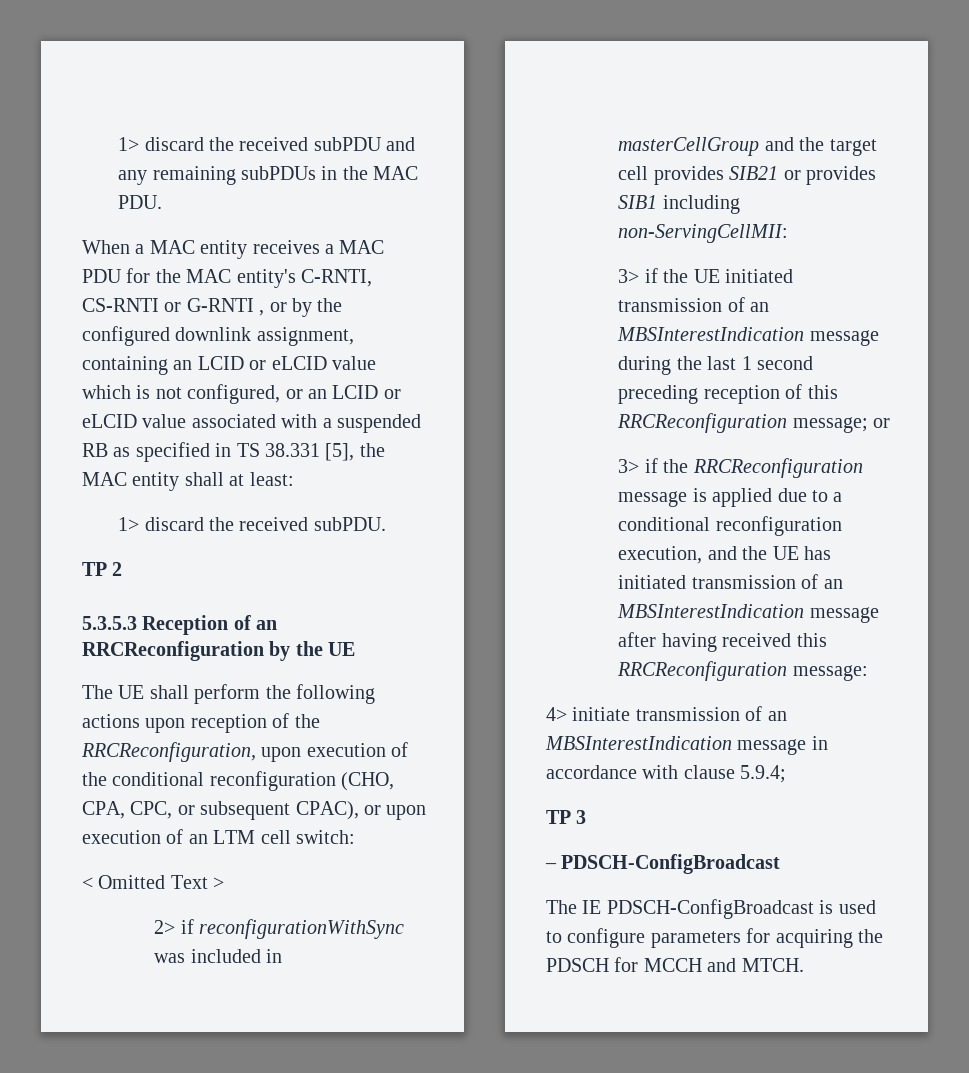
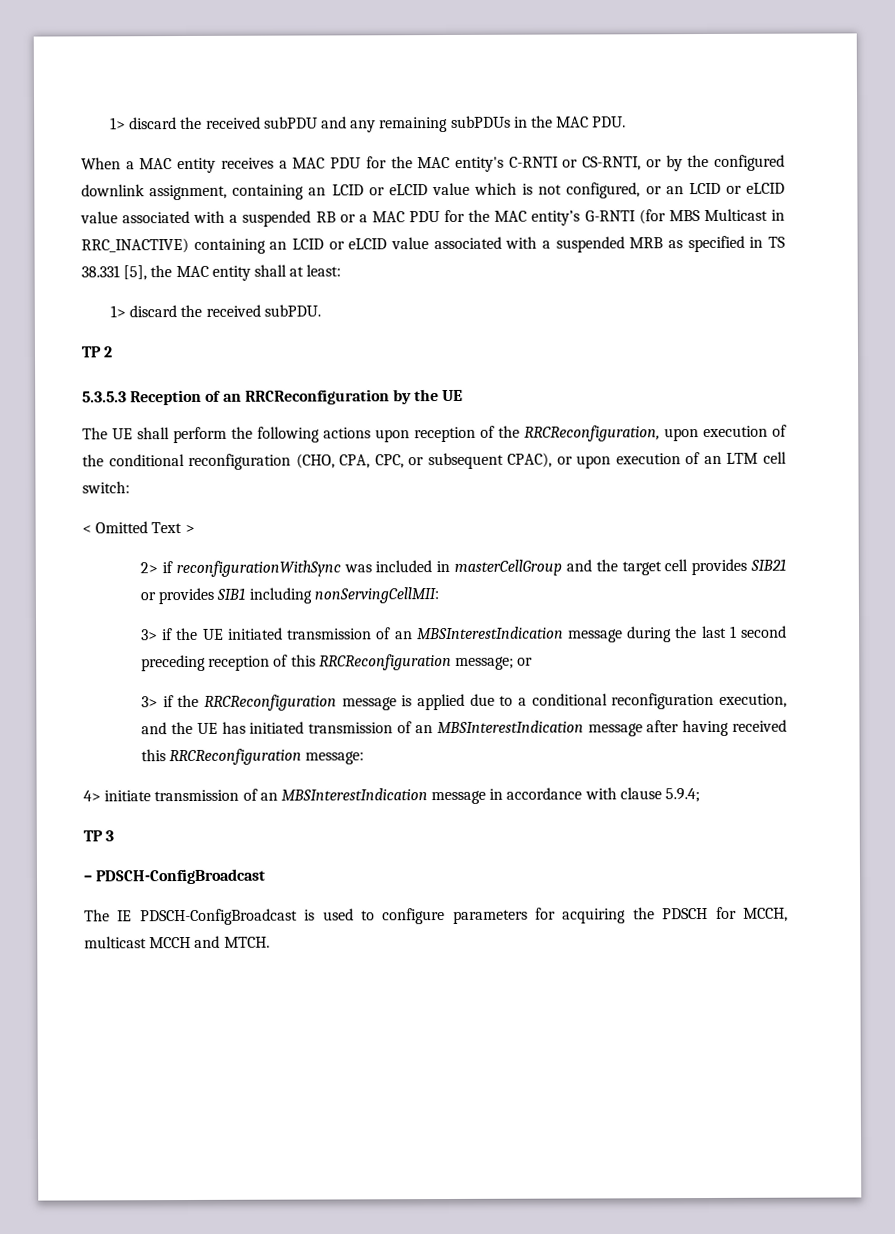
- When a MAC entity receives a MAC PDU for the MAC entity's C-RNTI, CS-RNTI or G-RNTI , or by the configured downlink assignment, containing an LCID or eLCID value which is not configured, or an LCID or eLCID value associated with a suspended RB as specified in TS 38.331 [5], the MAC entity shall at least:
+ When a MAC entity receives a MAC PDU for the MAC entity's C-RNTI or CS-RNTI, or by the configured downlink assignment, containing an LCID or eLCID value which is not configured, or an LCID or eLCID value associated with a suspended RB or a MAC PDU for the MAC entity’s G-RNTI (for MBS Multicast in RRC_INACTIVE) containing an LCID or eLCID value associated with a suspended MRB as specified in TS 38.331 [5], the MAC entity shall at least:
- 2> if reconfigurationWithSync was included in masterCellGroup and the target cell provides SIB21 or provides SIB1 including non-ServingCellMII:
+ 2> if reconfigurationWithSync was included in masterCellGroup and the target cell provides SIB21 or provides SIB1 including nonServingCellMII:
- The IE PDSCH-ConfigBroadcast is used to configure parameters for acquiring the PDSCH for MCCH and MTCH.
+ The IE PDSCH-ConfigBroadcast is used to configure parameters for acquiring the PDSCH for MCCH, multicast MCCH and MTCH.

